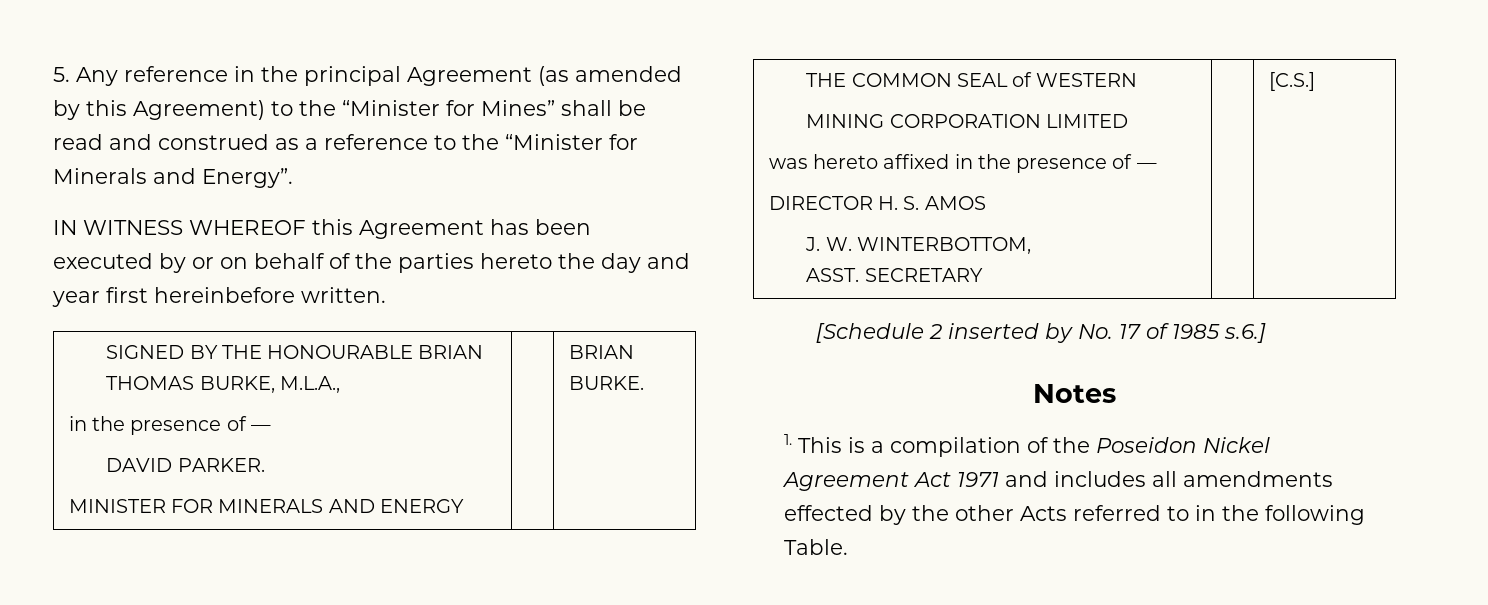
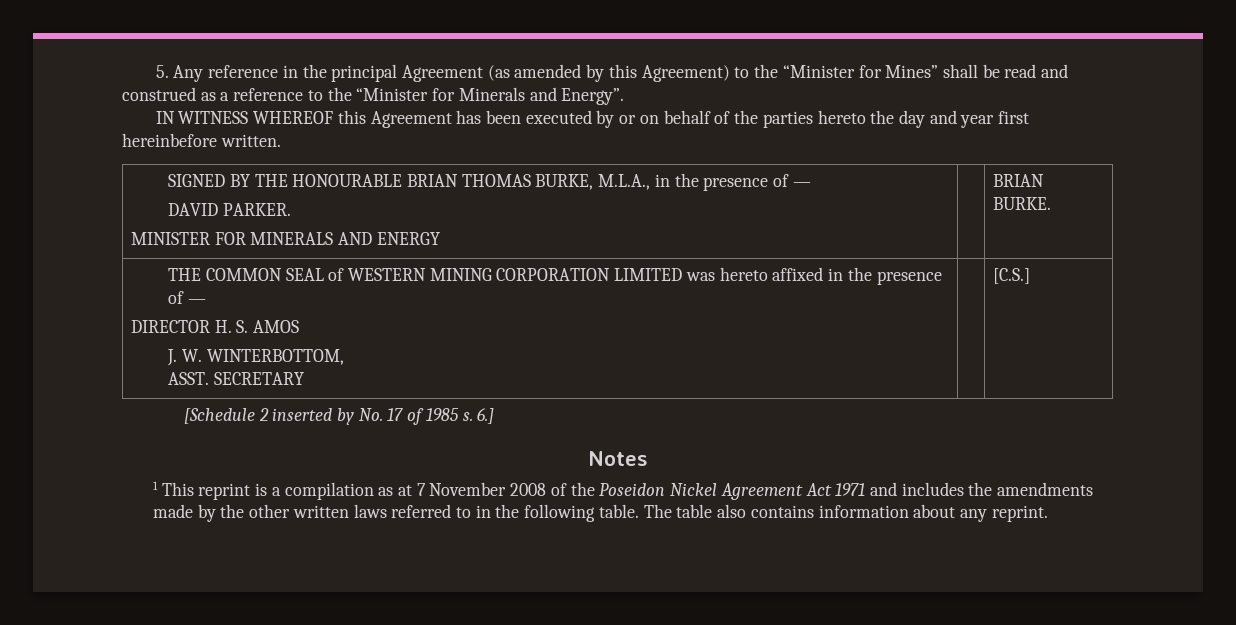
- SIGNED BY THE HONOURABLE BRIAN THOMAS BURKE, M.L.A.,
- in the presence of —
+ SIGNED BY THE HONOURABLE BRIAN THOMAS BURKE, M.L.A., in the presence of —
- THE COMMON SEAL of WESTERN
- MINING CORPORATION LIMITED
- was hereto affixed in the presence of —
+ THE COMMON SEAL of WESTERN MINING CORPORATION LIMITED was hereto affixed in the presence of —
- [Schedule 2 inserted by No. 17 of 1985 s.6.]
+ [Schedule 2 inserted by No. 17 of 1985 s. 6.]
- 1. This is a compilation of the Poseidon Nickel Agreement Act 1971 and includes all amendments effected by the other Acts referred to in the following Table.
+ 1 This reprint is a compilation as at 7 November 2008 of the Poseidon Nickel Agreement Act 1971 and includes the amendments made by the other written laws referred to in the following table. The table also contains information about any reprint.

